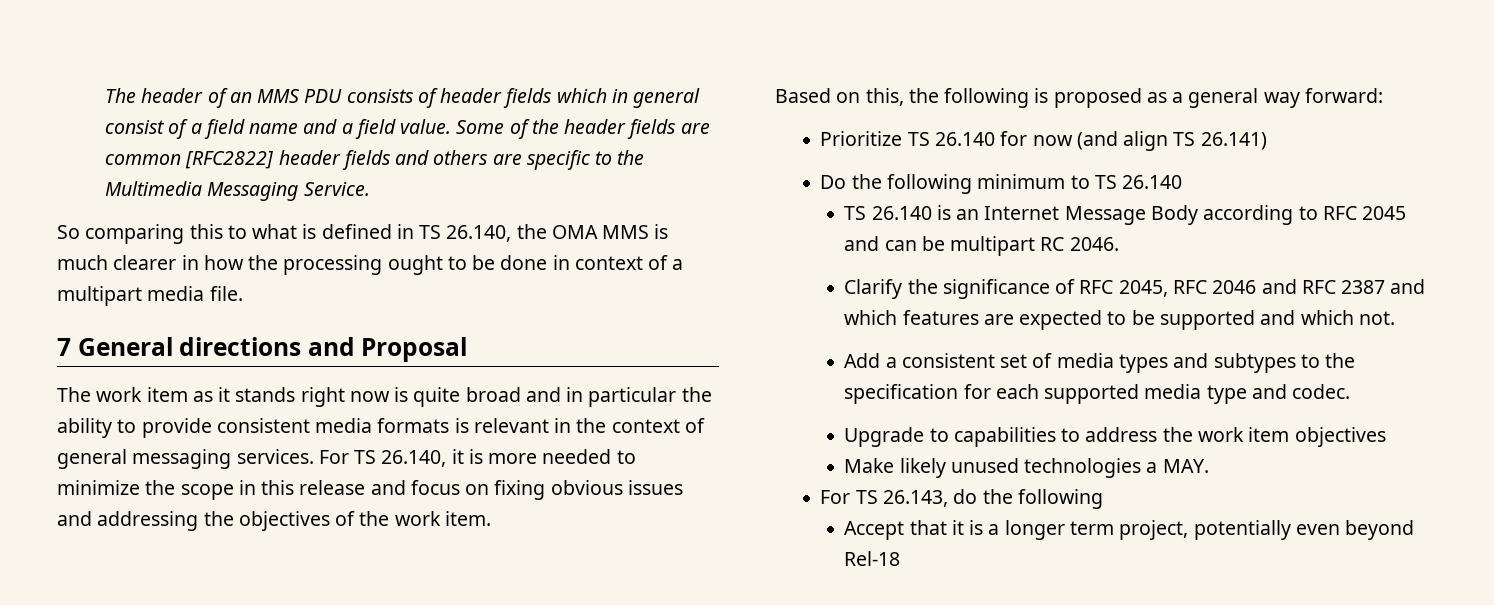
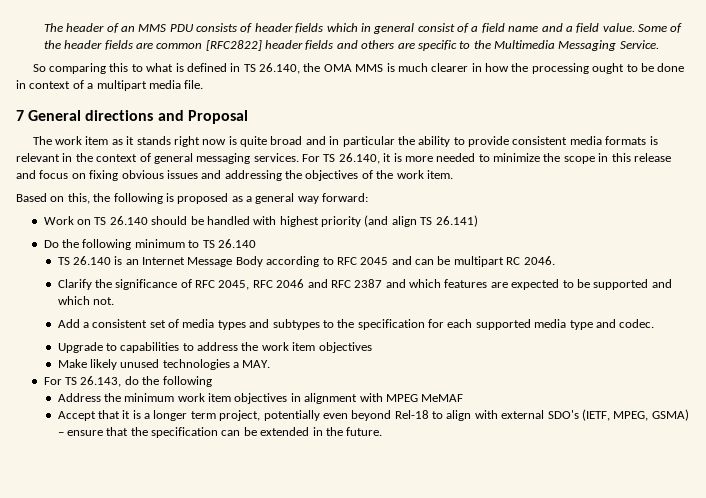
- Prioritize TS 26.140 for now (and align TS 26.141)
+ Work on TS 26.140 should be handled with highest priority (and align TS 26.141)
+ Address the minimum work item objectives in alignment with MPEG MeMAF
- Accept that it is a longer term project, potentially even beyond Rel-18
+ Accept that it is a longer term project, potentially even beyond Rel-18 to align with external SDO's (IETF, MPEG, GSMA) – ensure that the specification can be extended in the future.

